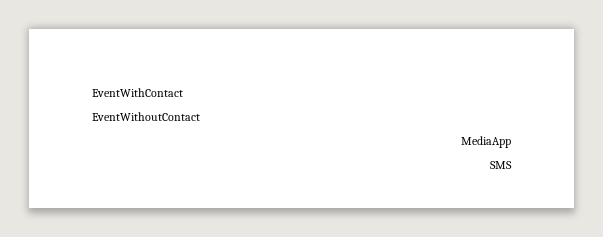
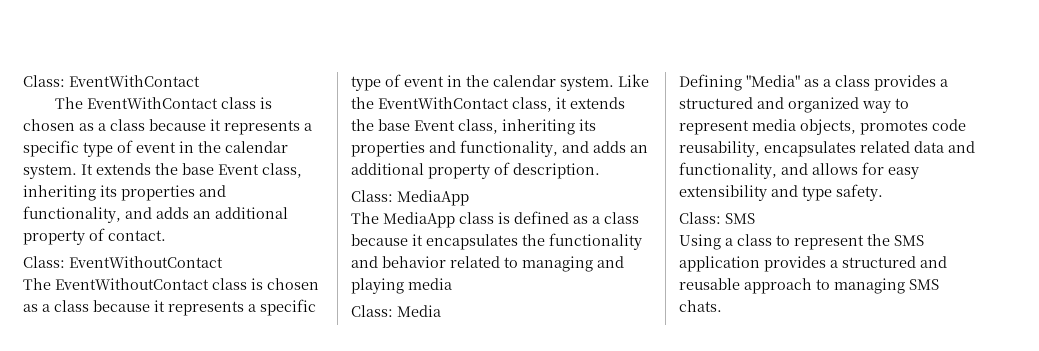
- EventWithContact
+ Class: EventWithContact
- EventWithoutContact
- MediaApp
- SMS
+ The EventWithContact class is chosen as a class because it represents a specific type of event in the calendar system. It extends the base Event class, inheriting its properties and functionality, and adds an additional property of contact.
+ Class: EventWithoutContact
+ The EventWithoutContact class is chosen as a class because it represents a specific type of event in the calendar system. Like the EventWithContact class, it extends the base Event class, inheriting its properties and functionality, and adds an additional property of description.
+ Class: MediaApp
+ The MediaApp class is defined as a class because it encapsulates the functionality and behavior related to managing and playing media
+ Class: Media
+ Defining "Media" as a class provides a structured and organized way to represent media objects, promotes code reusability, encapsulates related data and functionality, and allows for easy extensibility and type safety.
+ Class: SMS
+ Using a class to represent the SMS application provides a structured and reusable approach to managing SMS chats.

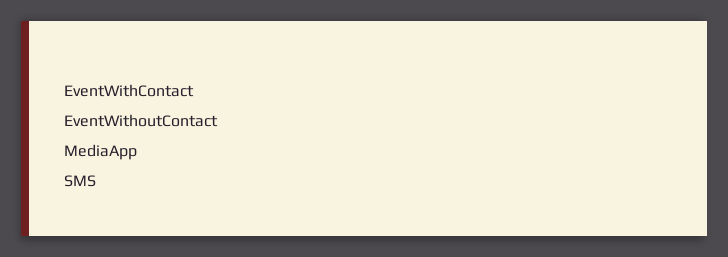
- Class: EventWithContact
+ EventWithContact
- The EventWithContact class is chosen as a class because it represents a specific type of event in the calendar system. It extends the base Event class, inheriting its properties and functionality, and adds an additional property of contact.
- Class: EventWithoutContact
- The EventWithoutContact class is chosen as a class because it represents a specific type of event in the calendar system. Like the EventWithContact class, it extends the base Event class, inheriting its properties and functionality, and adds an additional property of description.
- Class: MediaApp
- The MediaApp class is defined as a class because it encapsulates the functionality and behavior related to managing and playing media
- Class: Media
- Defining "Media" as a class provides a structured and organized way to represent media objects, promotes code reusability, encapsulates related data and functionality, and allows for easy extensibility and type safety.
- Class: SMS
- Using a class to represent the SMS application provides a structured and reusable approach to managing SMS chats.
+ EventWithoutContact
+ MediaApp
+ SMS

